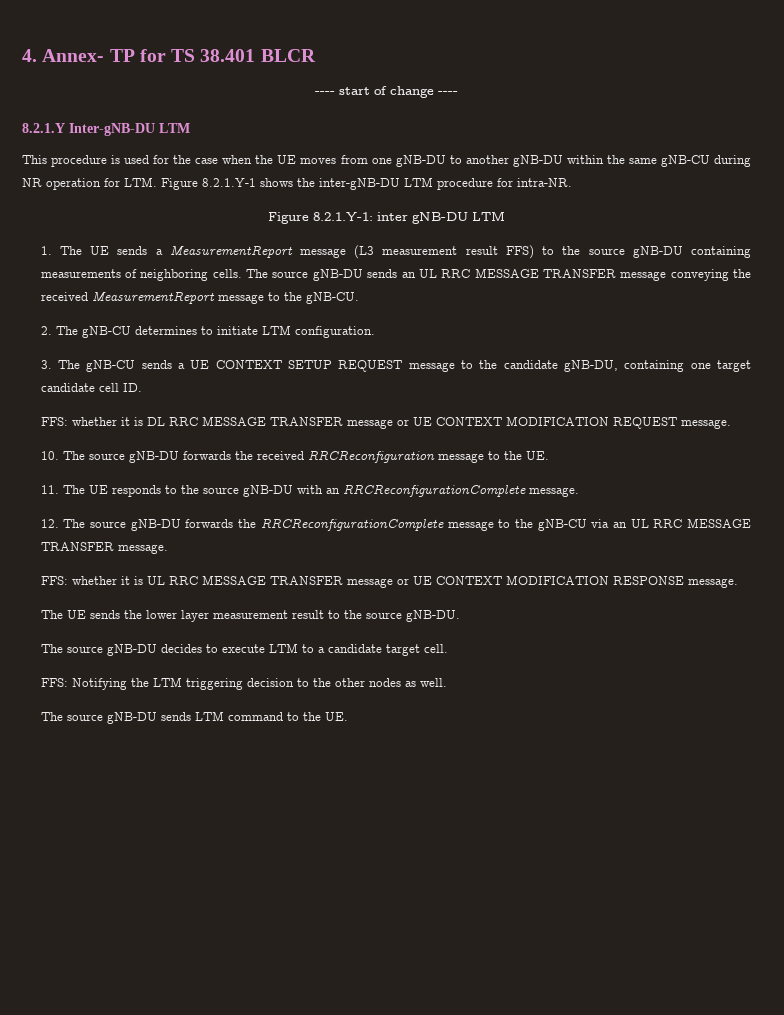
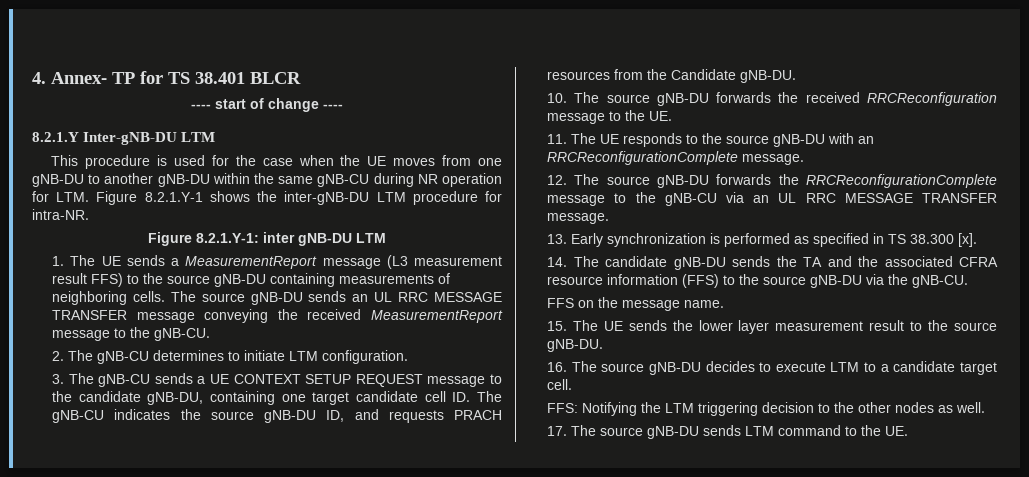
- 3. The gNB-CU sends a UE CONTEXT SETUP REQUEST message to the candidate gNB-DU, containing one target candidate cell ID.
- FFS: whether it is DL RRC MESSAGE TRANSFER message or UE CONTEXT MODIFICATION REQUEST message.
+ 3. The gNB-CU sends a UE CONTEXT SETUP REQUEST message to the candidate gNB-DU, containing one target candidate cell ID. The gNB-CU indicates the source gNB-DU ID, and requests PRACH resources from the Candidate gNB-DU.
- FFS: whether it is UL RRC MESSAGE TRANSFER message or UE CONTEXT MODIFICATION RESPONSE message.
- The UE sends the lower layer measurement result to the source gNB-DU.
+ 13. Early synchronization is performed as specified in TS 38.300 [x].
+ 14. The candidate gNB-DU sends the TA and the associated CFRA resource information (FFS) to the source gNB-DU via the gNB-CU.
+ FFS on the message name.
+ 15. The UE sends the lower layer measurement result to the source gNB-DU.
- The source gNB-DU decides to execute LTM to a candidate target cell.
+ 16. The source gNB-DU decides to execute LTM to a candidate target cell.
- The source gNB-DU sends LTM command to the UE.
+ 17. The source gNB-DU sends LTM command to the UE.

